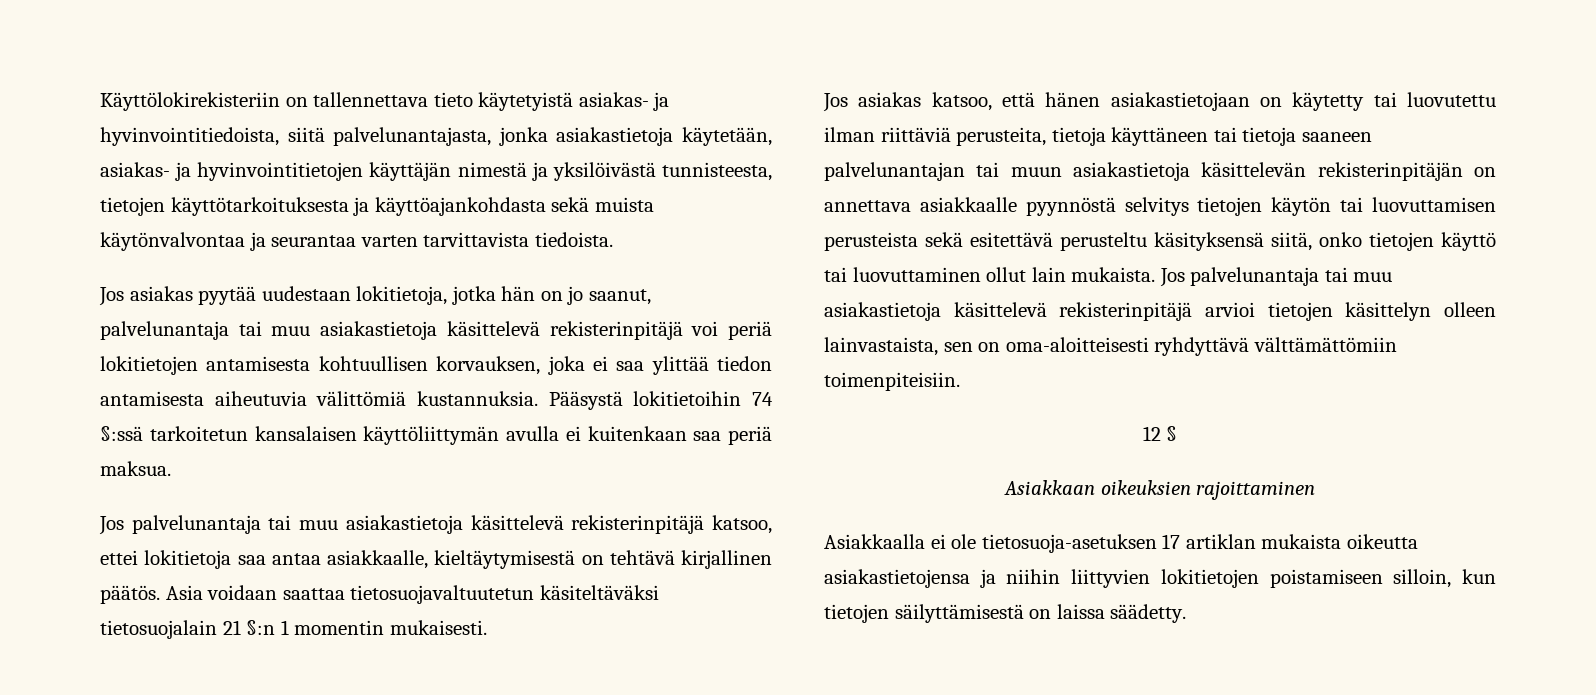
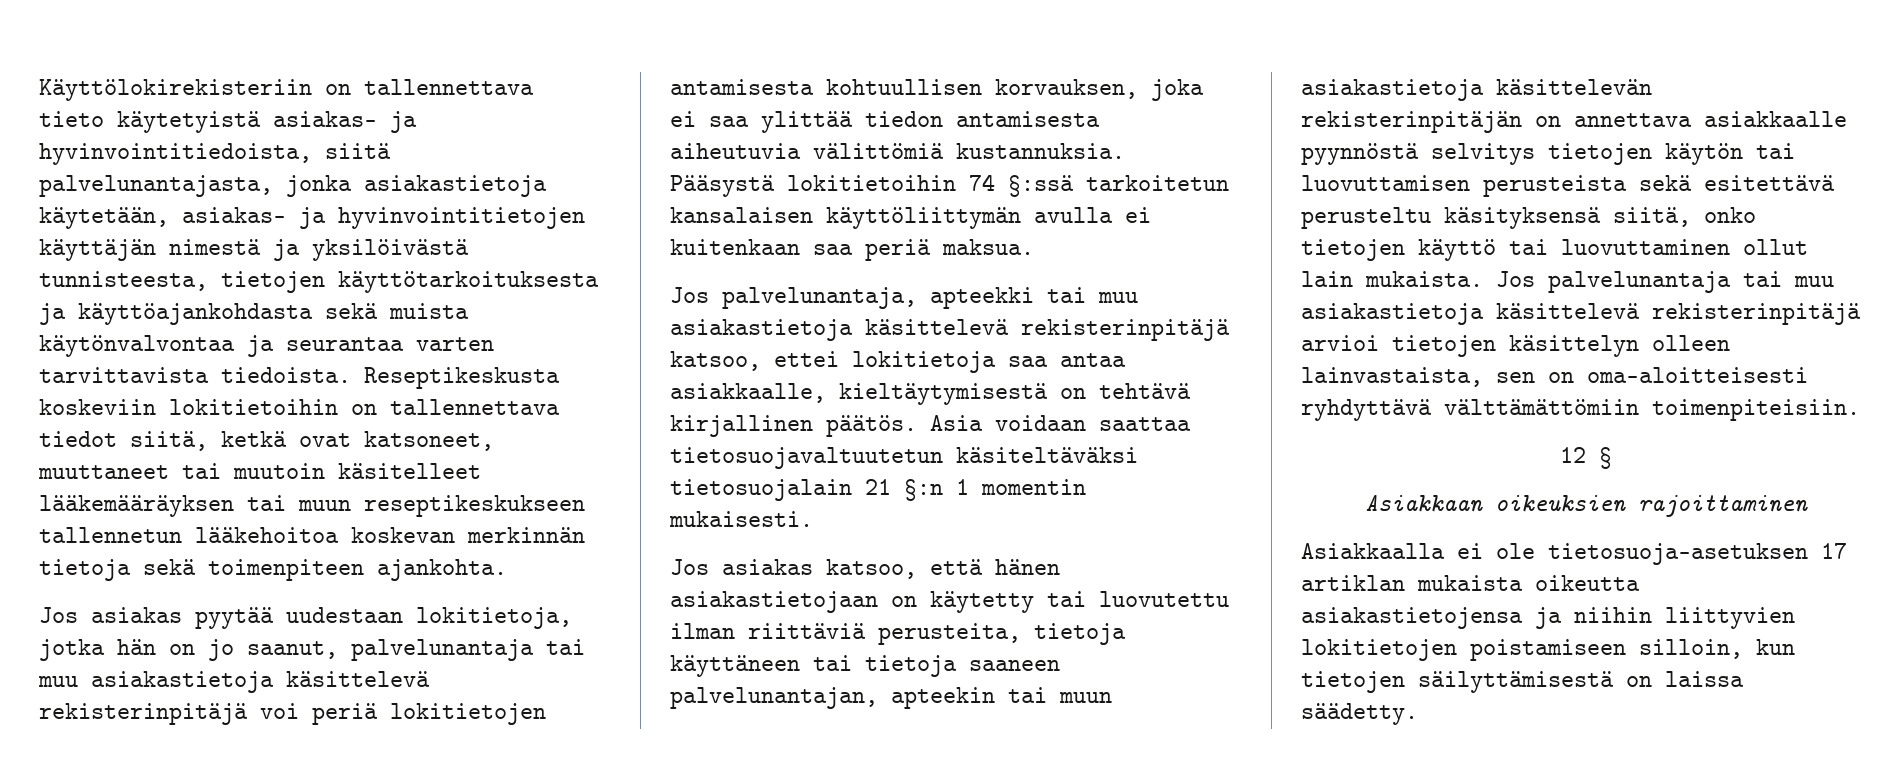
+ Reseptikeskusta koskeviin lokitietoihin on tallennettava tiedot siitä, ketkä ovat katsoneet, muuttaneet tai muutoin käsitelleet lääkemääräyksen tai muun reseptikeskukseen tallennetun lääkehoitoa koskevan merkinnän tietoja sekä toimenpiteen ajankohta.
- Jos palvelunantaja tai muu asiakastietoja käsittelevä rekisterinpitäjä katsoo, ettei lokitietoja saa antaa asiakkaalle, kieltäytymisestä on tehtävä kirjallinen päätös.
+ Jos palvelunantaja, apteekki tai muu asiakastietoja käsittelevä rekisterinpitäjä katsoo, ettei lokitietoja saa antaa asiakkaalle, kieltäytymisestä on tehtävä kirjallinen päätös.
- Jos asiakas katsoo, että hänen asiakastietojaan on käytetty tai luovutettu ilman riittäviä perusteita, tietoja käyttäneen tai tietoja saaneen palvelunantajan tai muun asiakastietoja käsittelevän rekisterinpitäjän on annettava asiakkaalle pyynnöstä selvitys tietojen käytön tai luovuttamisen perusteista sekä esitettävä perusteltu käsityksensä siitä, onko tietojen käyttö tai luovuttaminen ollut lain mukaista.
+ Jos asiakas katsoo, että hänen asiakastietojaan on käytetty tai luovutettu ilman riittäviä perusteita, tietoja käyttäneen tai tietoja saaneen palvelunantajan, apteekin tai muun asiakastietoja käsittelevän rekisterinpitäjän on annettava asiakkaalle pyynnöstä selvitys tietojen käytön tai luovuttamisen perusteista sekä esitettävä perusteltu käsityksensä siitä, onko tietojen käyttö tai luovuttaminen ollut lain mukaista.

